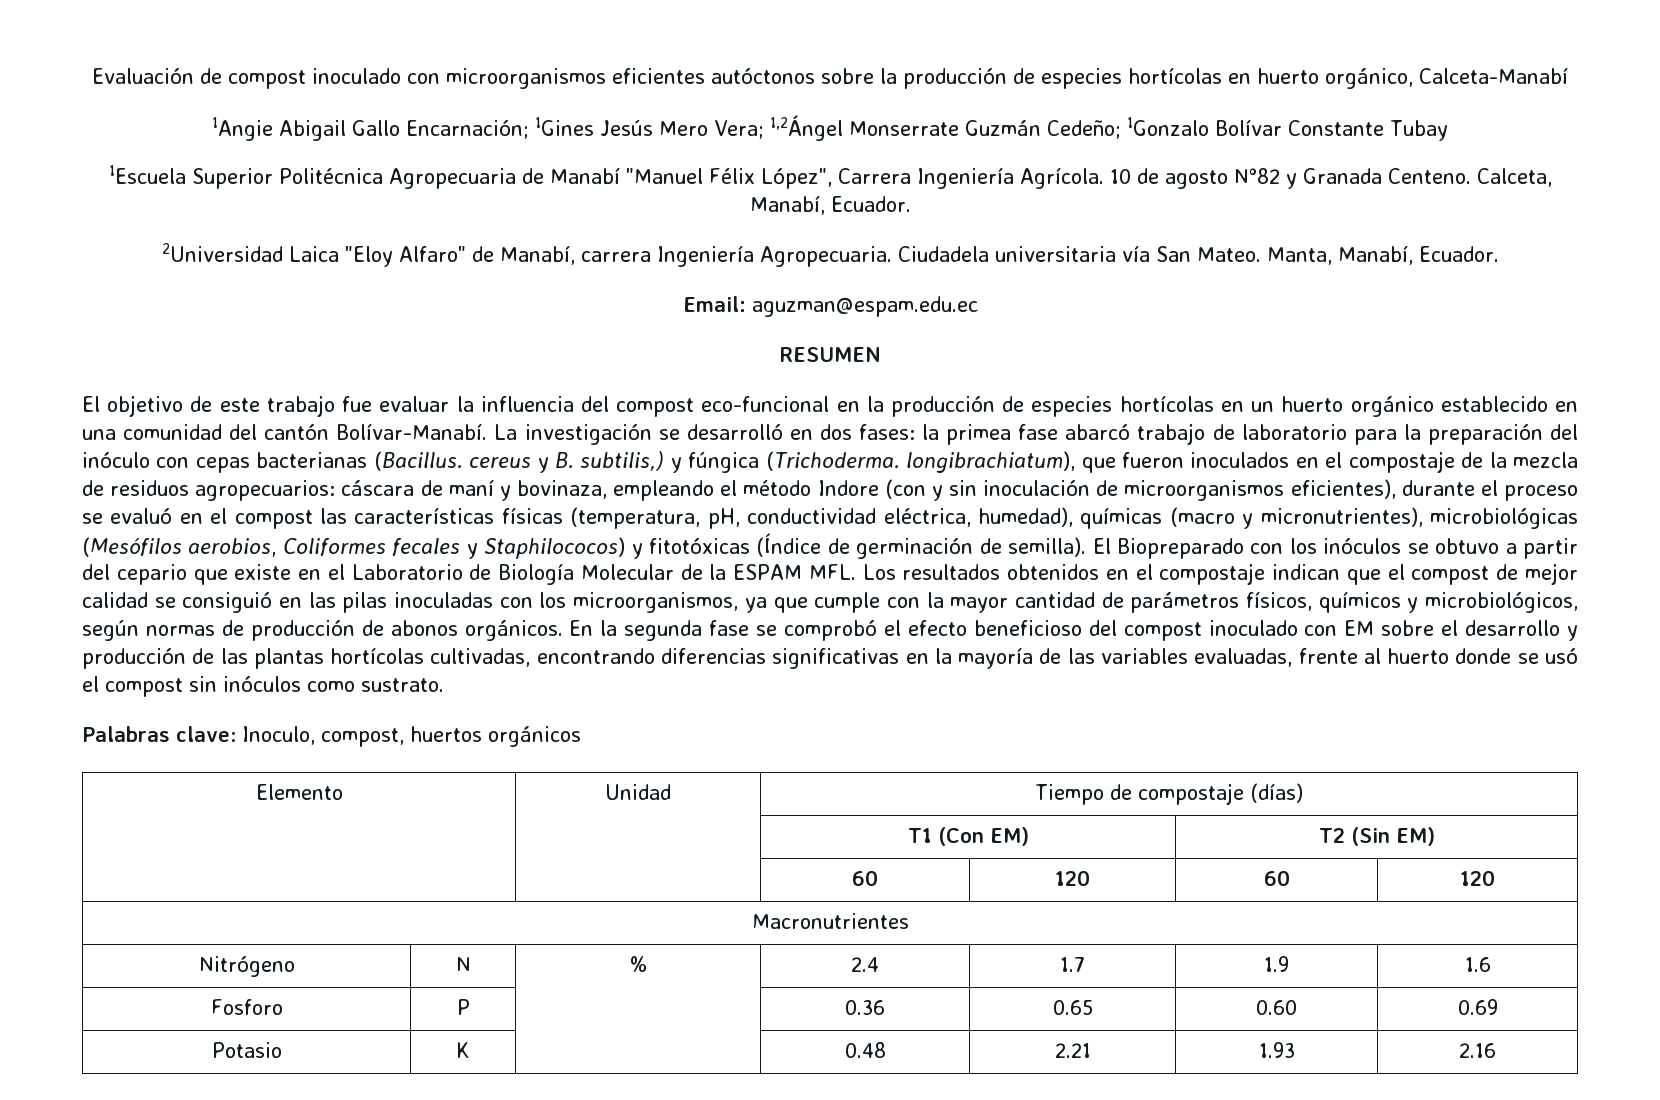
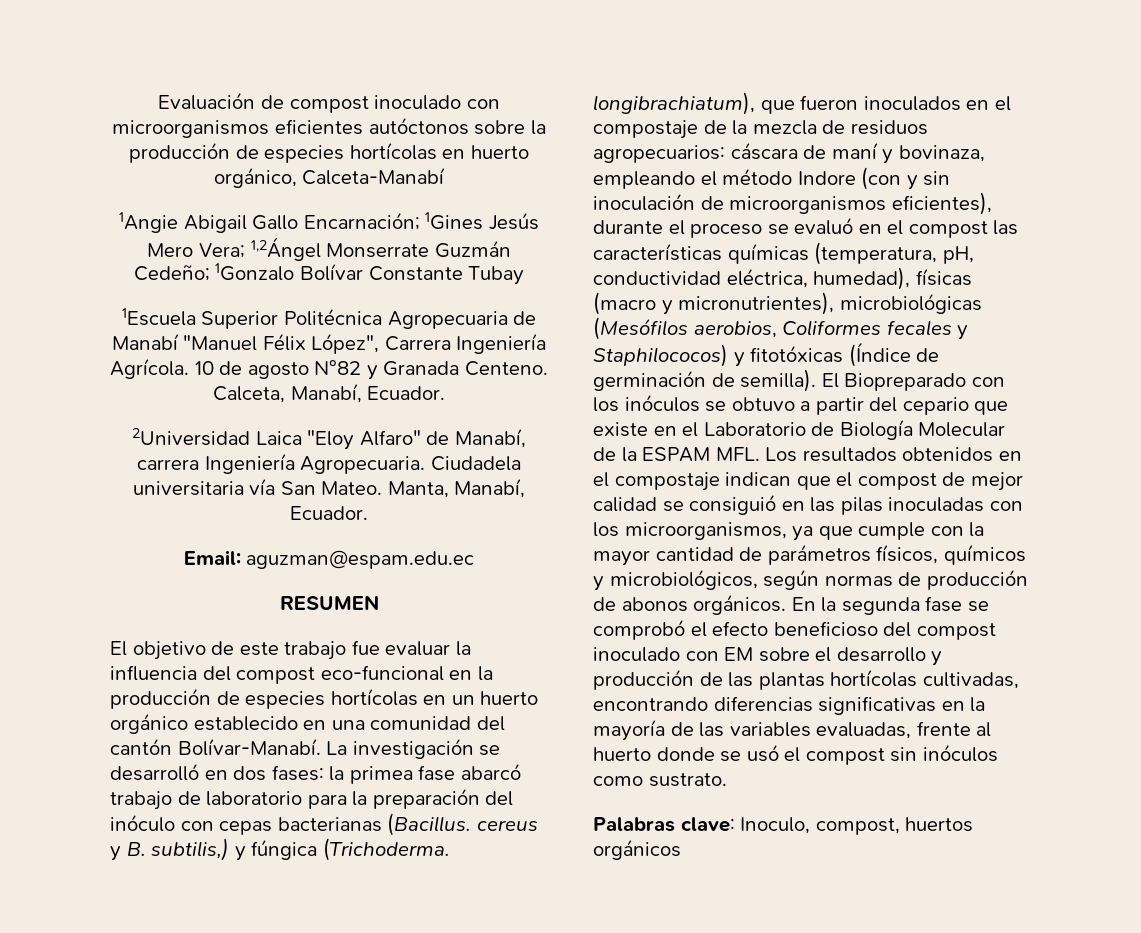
- cáscara de maní y bovinaza, empleando el método Indore (con y sin inoculación de microorganismos eficientes), durante el proceso se evaluó en el compost las características físicas (temperatura, pH, conductividad eléctrica, humedad), químicas (macro y micronutrientes), microbiológicas (Mesófilos aerobios, Coliformes fecales y Staphilococos) y fitotóxicas (Índice de germinación de semilla).
+ cáscara de maní y bovinaza, empleando el método Indore (con y sin inoculación de microorganismos eficientes), durante el proceso se evaluó en el compost las características químicas (temperatura, pH, conductividad eléctrica, humedad), físicas (macro y micronutrientes), microbiológicas (Mesófilos aerobios, Coliformes fecales y Staphilococos) y fitotóxicas (Índice de germinación de semilla).
- Elemento | Unidad | Tiempo de compostaje (días)
- | | T1 (Con EM) | T2 (Sin EM)
- | | 60 | 120 | 60 | 120
- Macronutrientes
- Nitrógeno | N | % | 2.4 | 1.7 | 1.9 | 1.6
- Fosforo | P | | 0.36 | 0.65 | 0.60 | 0.69
- Potasio | K | | 0.48 | 2.21 | 1.93 | 2.16

